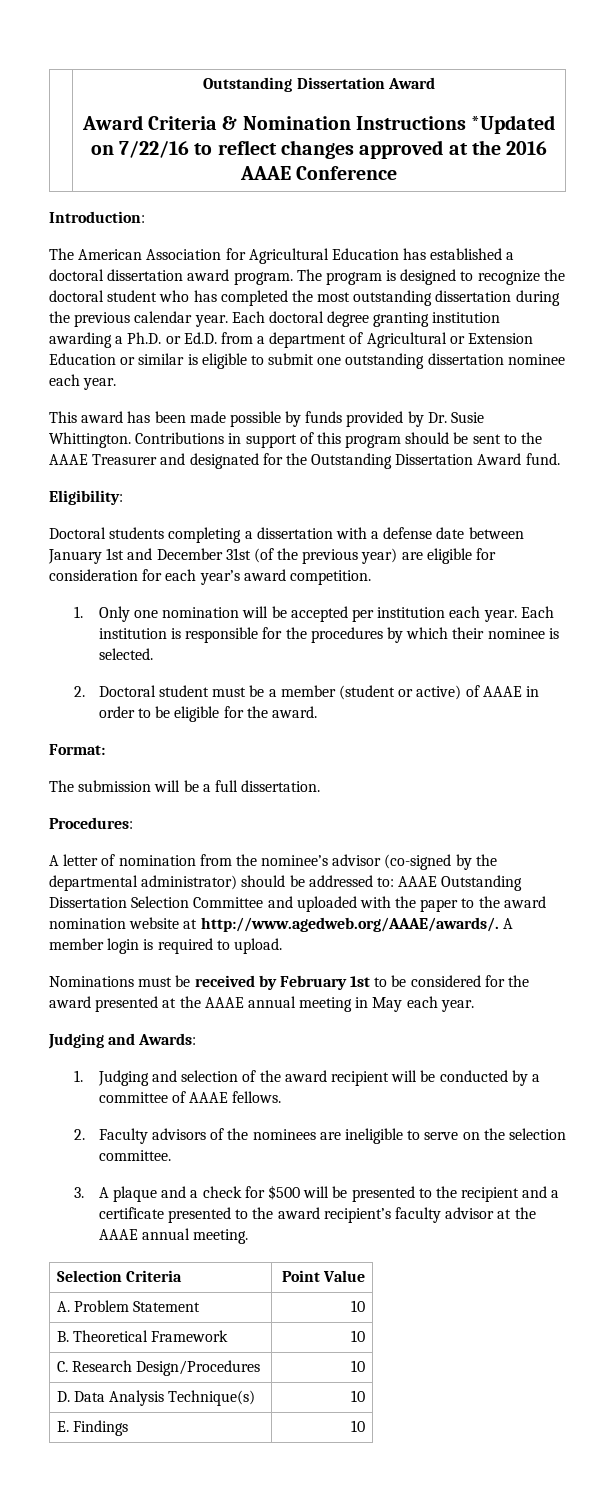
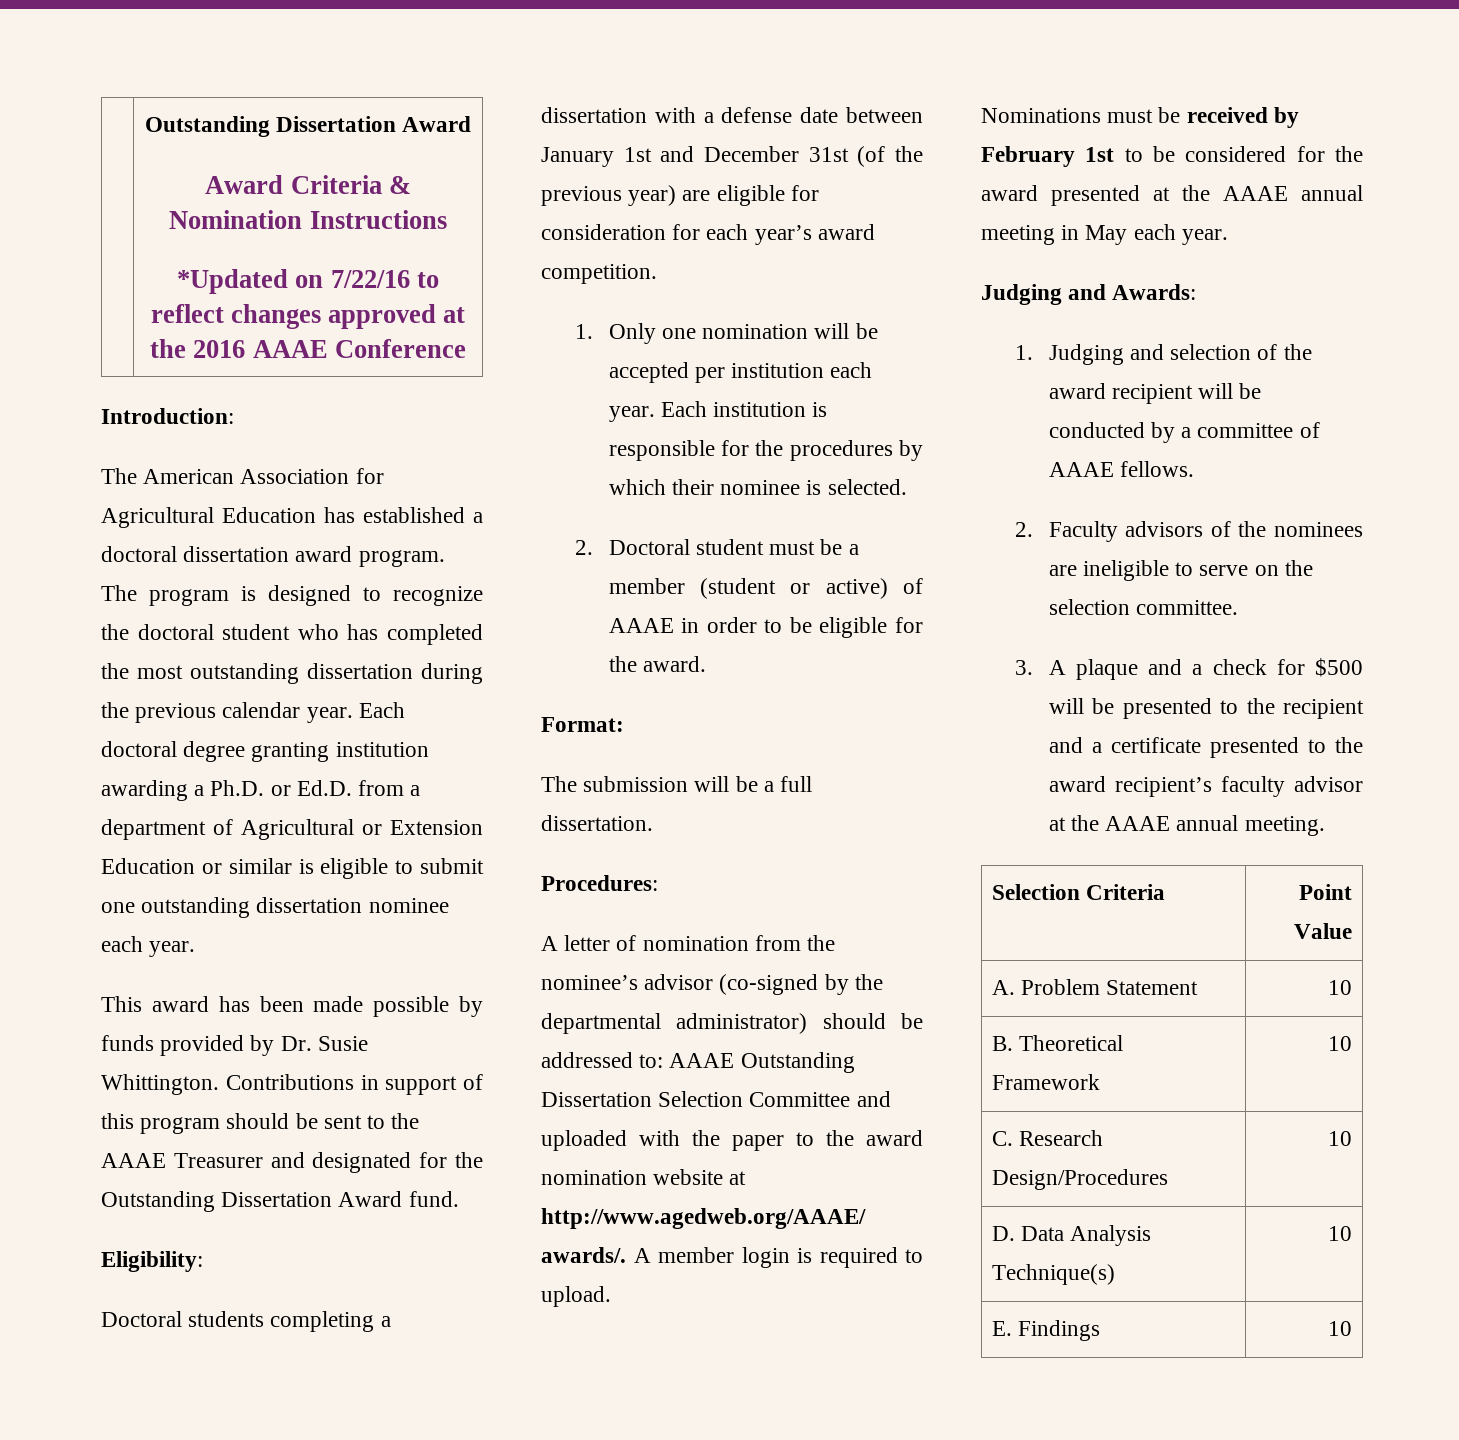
  | Outstanding Dissertation Award
- Award Criteria & Nomination Instructions *Updated on 7/22/16 to reflect changes approved at the 2016 AAAE Conference
+ Award Criteria & Nomination Instructions
+ *Updated on 7/22/16 to reflect changes approved at the 2016 AAAE Conference

